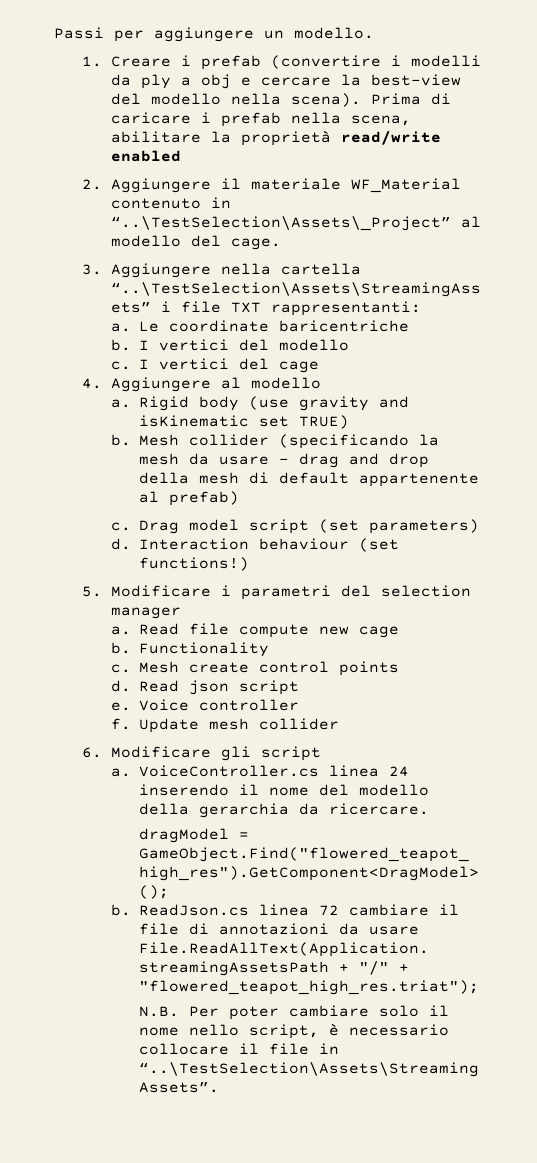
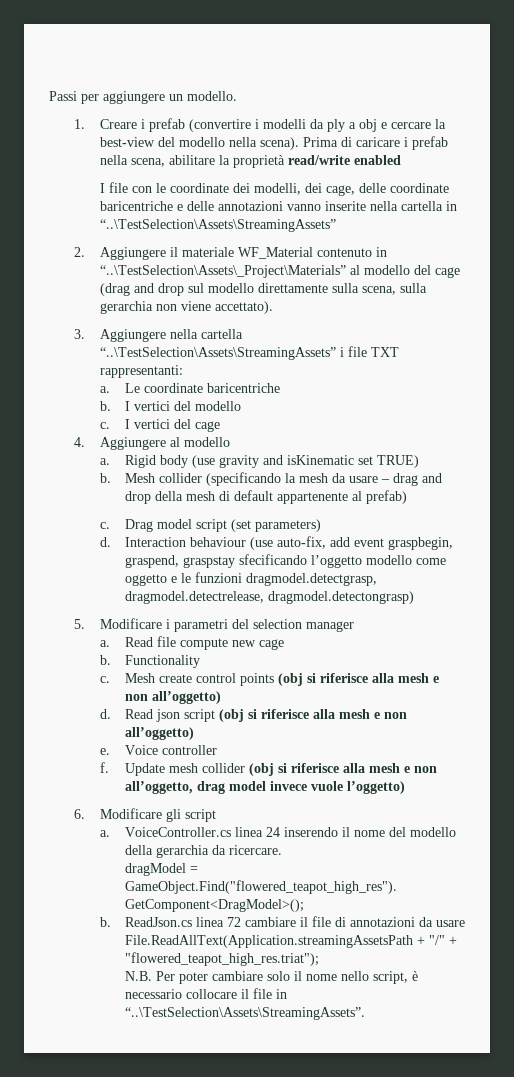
+ I file con le coordinate dei modelli, dei cage, delle coordinate baricentriche e delle annotazioni vanno inserite nella cartella in “..\TestSelection\Assets\StreamingAssets”
- 2. Aggiungere il materiale WF_Material contenuto in “..\TestSelection\Assets\_Project” al modello del cage.
+ 2. Aggiungere il materiale WF_Material contenuto in “..\TestSelection\Assets\_Project\Materials” al modello del cage (drag and drop sul modello direttamente sulla scena, sulla gerarchia non viene accettato).
- Interaction behaviour (set functions!)
+ Interaction behaviour (use auto-fix, add event graspbegin, graspend, graspstay sfecificando l’oggetto modello come oggetto e le funzioni dragmodel.detectgrasp, dragmodel.detectrelease, dragmodel.detectongrasp)
- Mesh create control points
- d. Read json script
+ Mesh create control points (obj si riferisce alla mesh e non all’oggetto)
+ d. Read json script (obj si riferisce alla mesh e non all’oggetto)
- Update mesh collider
+ Update mesh collider (obj si riferisce alla mesh e non all’oggetto, drag model invece vuole l’oggetto)

